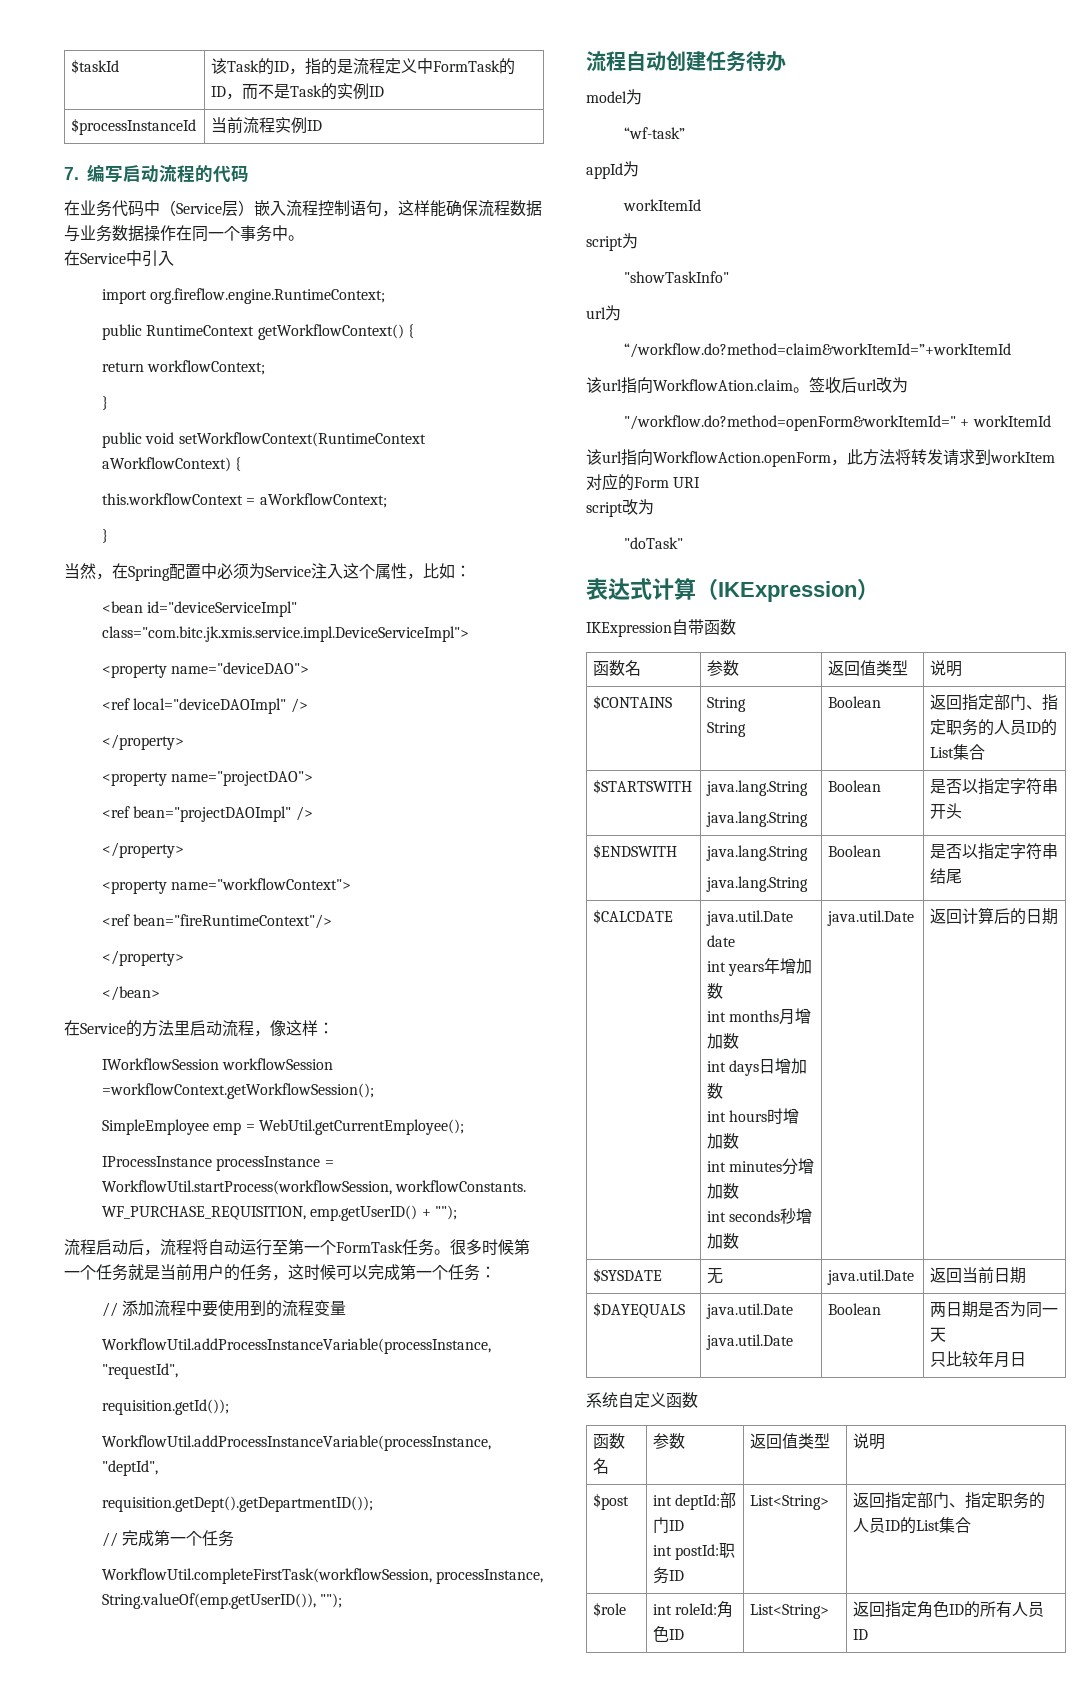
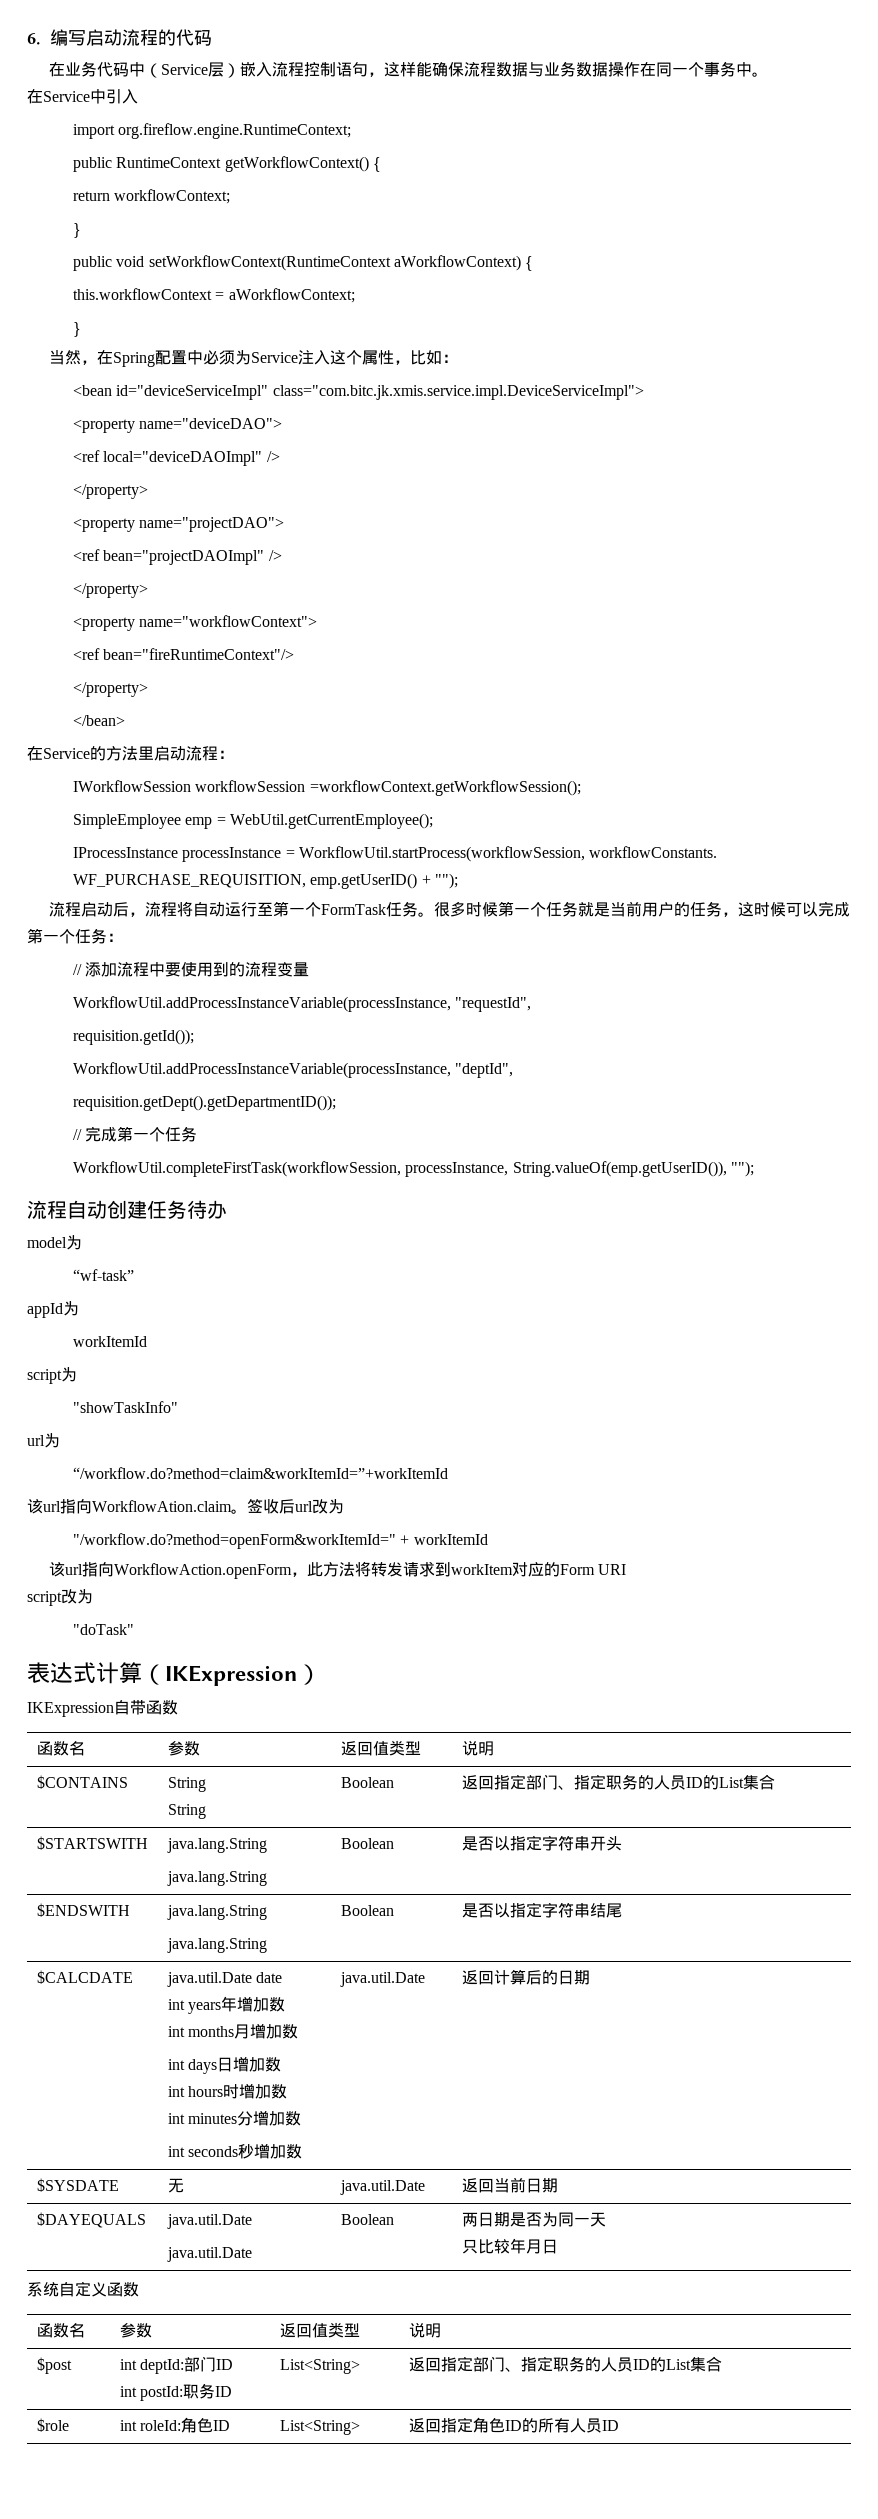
- $taskId | 该Task的ID，指的是流程定义中FormTask的ID，而不是Task的实例ID
- $processInstanceId | 当前流程实例ID
- 7.编写启动流程的代码
+ 6.编写启动流程的代码
- 在Service的方法里启动流程，像这样：
+ 在Service的方法里启动流程：

